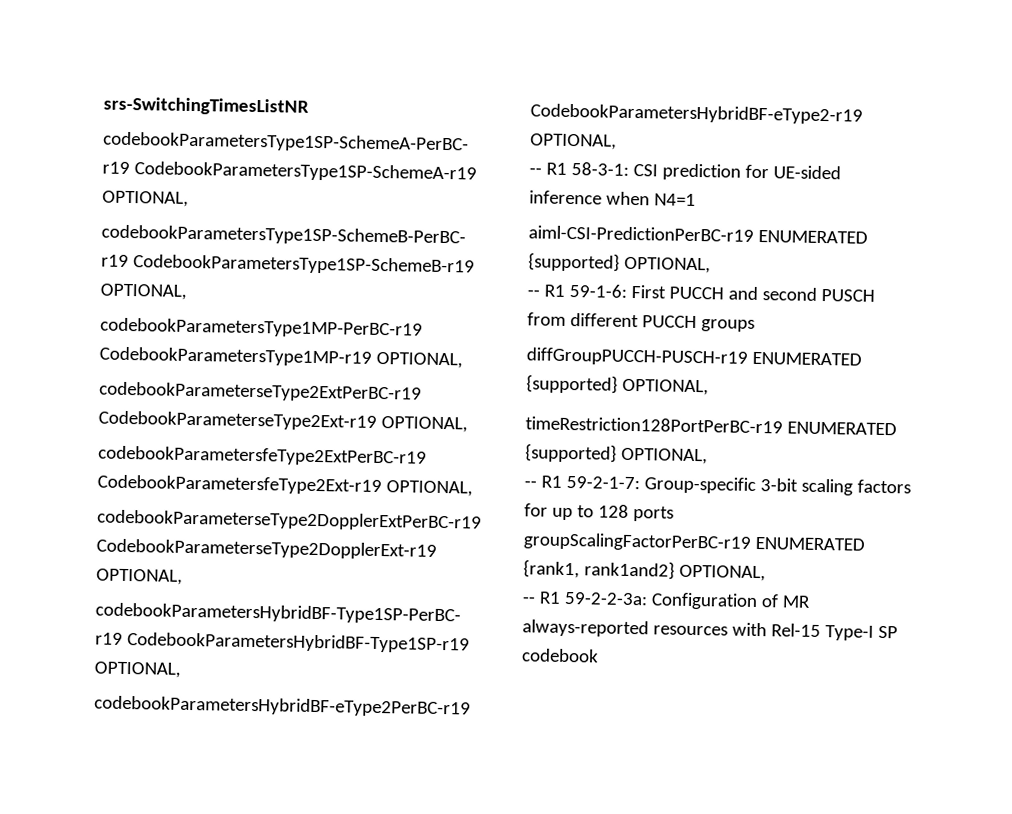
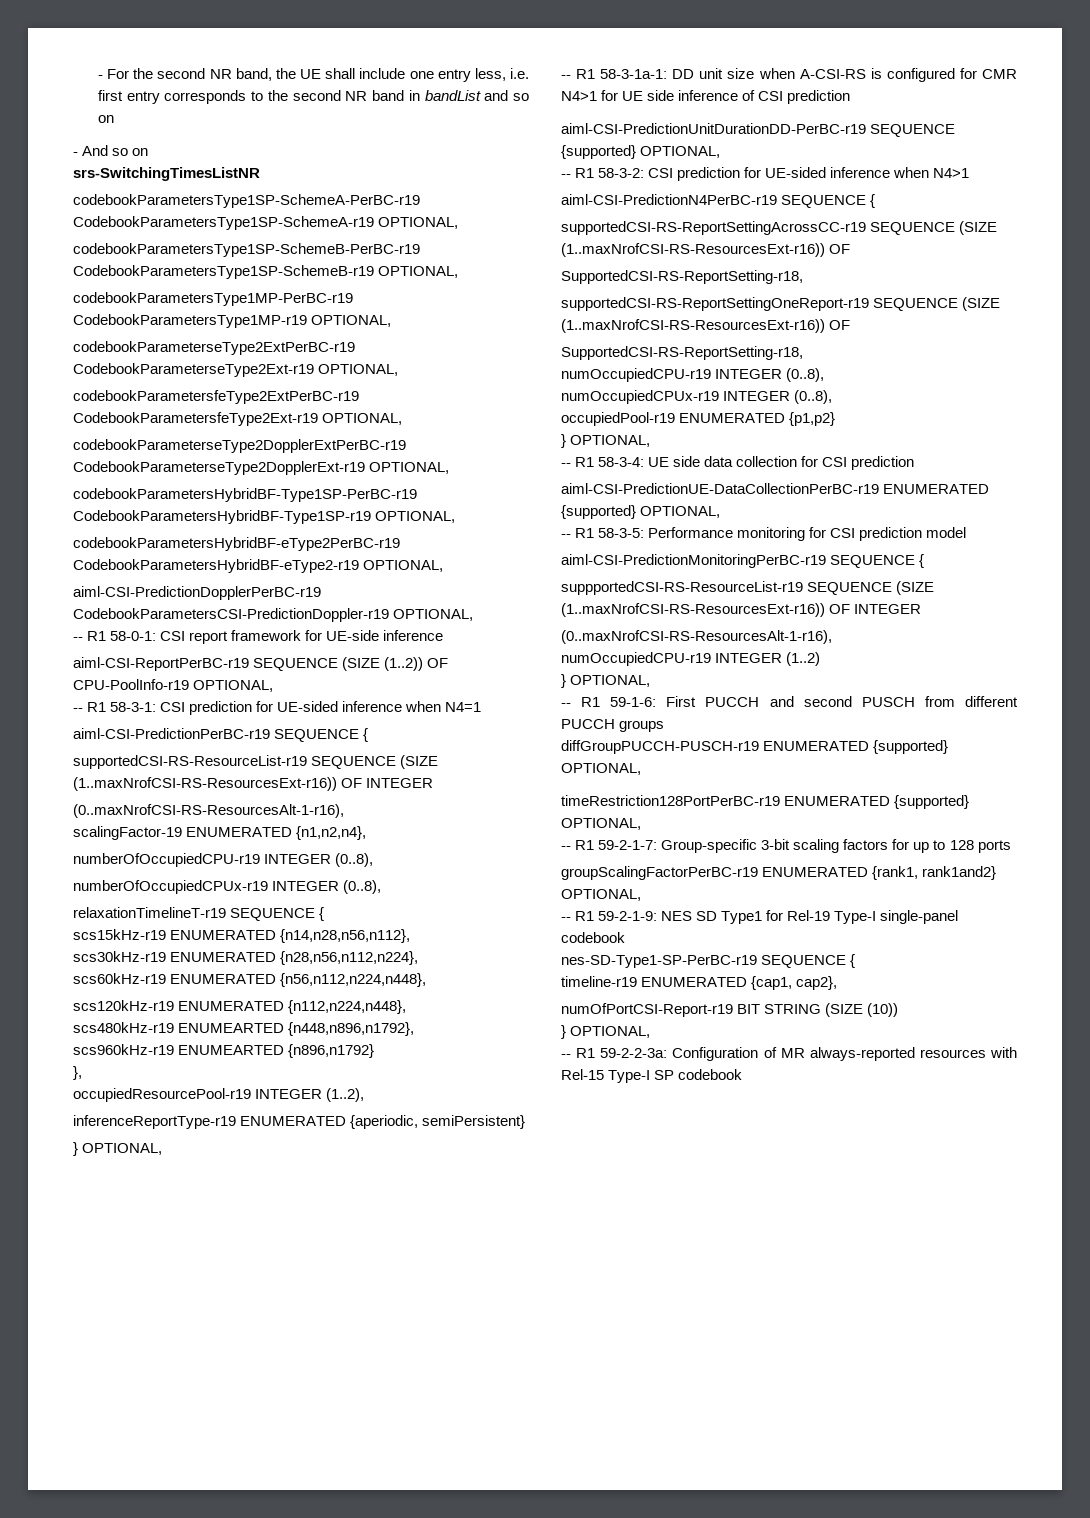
+ - For the second NR band, the UE shall include one entry less, i.e. first entry corresponds to the second NR band in bandList and so on
+ - And so on
+ aiml-CSI-PredictionDopplerPerBC-r19 CodebookParametersCSI-PredictionDoppler-r19 OPTIONAL,
+ -- R1 58-0-1: CSI report framework for UE-side inference
+ aiml-CSI-ReportPerBC-r19 SEQUENCE (SIZE (1..2)) OF CPU-PoolInfo-r19 OPTIONAL,
- aiml-CSI-PredictionPerBC-r19 ENUMERATED {supported} OPTIONAL,
+ aiml-CSI-PredictionPerBC-r19 SEQUENCE {
+ supportedCSI-RS-ResourceList-r19 SEQUENCE (SIZE (1..maxNrofCSI-RS-ResourcesExt-r16)) OF INTEGER
+ (0..maxNrofCSI-RS-ResourcesAlt-1-r16),
+ scalingFactor-19 ENUMERATED {n1,n2,n4},
+ numberOfOccupiedCPU-r19 INTEGER (0..8),
+ numberOfOccupiedCPUx-r19 INTEGER (0..8),
+ relaxationTimelineT-r19 SEQUENCE {
+ scs15kHz-r19 ENUMERATED {n14,n28,n56,n112},
+ scs30kHz-r19 ENUMERATED {n28,n56,n112,n224},
+ scs60kHz-r19 ENUMERATED {n56,n112,n224,n448},
+ scs120kHz-r19 ENUMERATED {n112,n224,n448},
+ scs480kHz-r19 ENUMEARTED {n448,n896,n1792},
+ scs960kHz-r19 ENUMEARTED {n896,n1792}
+ },
+ occupiedResourcePool-r19 INTEGER (1..2),
+ inferenceReportType-r19 ENUMERATED {aperiodic, semiPersistent}
+ } OPTIONAL,
+ -- R1 58-3-1a-1: DD unit size when A-CSI-RS is configured for CMR N4>1 for UE side inference of CSI prediction
+ aiml-CSI-PredictionUnitDurationDD-PerBC-r19 SEQUENCE {supported} OPTIONAL,
+ -- R1 58-3-2: CSI prediction for UE-sided inference when N4>1
+ aiml-CSI-PredictionN4PerBC-r19 SEQUENCE {
+ supportedCSI-RS-ReportSettingAcrossCC-r19 SEQUENCE (SIZE (1..maxNrofCSI-RS-ResourcesExt-r16)) OF
+ SupportedCSI-RS-ReportSetting-r18,
+ supportedCSI-RS-ReportSettingOneReport-r19 SEQUENCE (SIZE (1..maxNrofCSI-RS-ResourcesExt-r16)) OF
+ SupportedCSI-RS-ReportSetting-r18,
+ numOccupiedCPU-r19 INTEGER (0..8),
+ numOccupiedCPUx-r19 INTEGER (0..8),
+ occupiedPool-r19 ENUMERATED {p1,p2}
+ } OPTIONAL,
+ -- R1 58-3-4: UE side data collection for CSI prediction
+ aiml-CSI-PredictionUE-DataCollectionPerBC-r19 ENUMERATED {supported} OPTIONAL,
+ -- R1 58-3-5: Performance monitoring for CSI prediction model
+ aiml-CSI-PredictionMonitoringPerBC-r19 SEQUENCE {
+ suppportedCSI-RS-ResourceList-r19 SEQUENCE (SIZE (1..maxNrofCSI-RS-ResourcesExt-r16)) OF INTEGER
+ (0..maxNrofCSI-RS-ResourcesAlt-1-r16),
+ numOccupiedCPU-r19 INTEGER (1..2)
+ } OPTIONAL,
+ -- R1 59-2-1-9: NES SD Type1 for Rel-19 Type-I single-panel codebook
+ nes-SD-Type1-SP-PerBC-r19 SEQUENCE {
+ timeline-r19 ENUMERATED {cap1, cap2},
+ numOfPortCSI-Report-r19 BIT STRING (SIZE (10))
+ } OPTIONAL,

